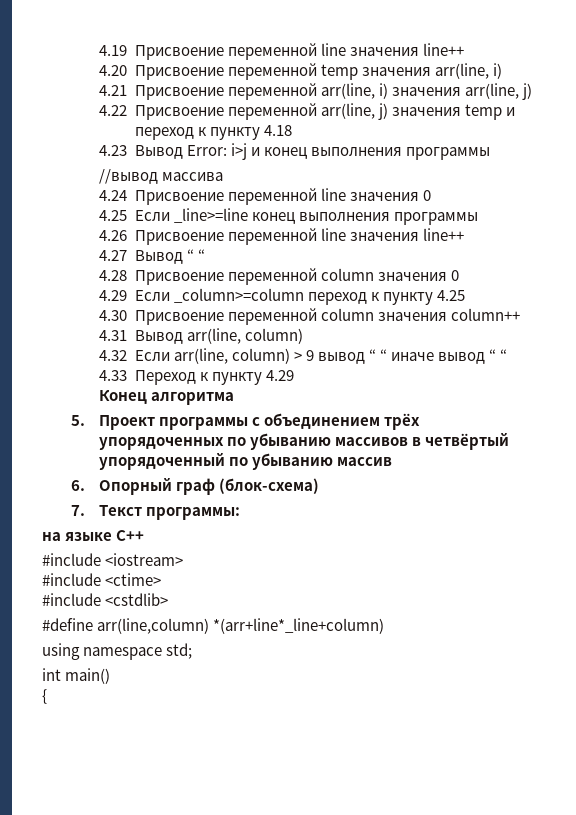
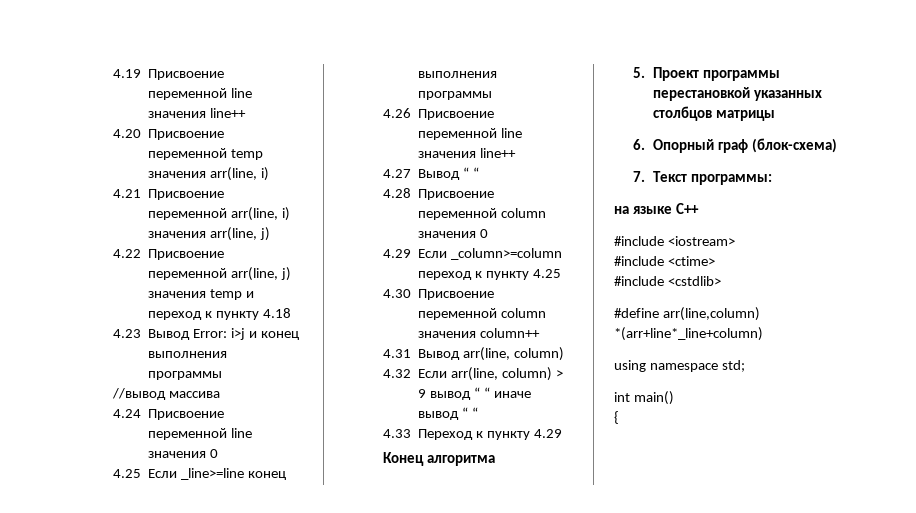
- 5. Проект программы с объединением трёх упорядоченных по убыванию массивов в четвёртый упорядоченный по убыванию массив
+ 5. Проект программы перестановкой указанных столбцов матрицы

